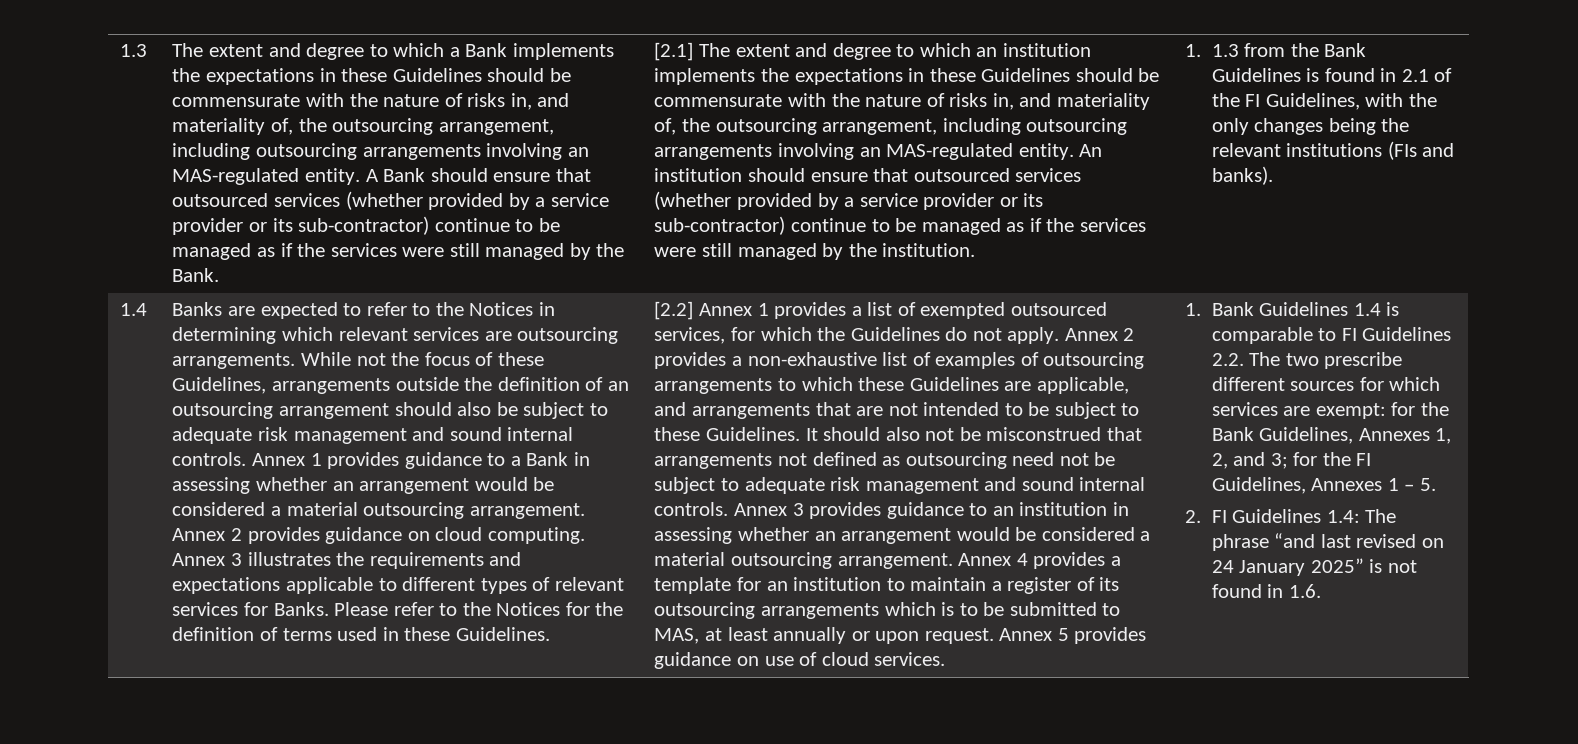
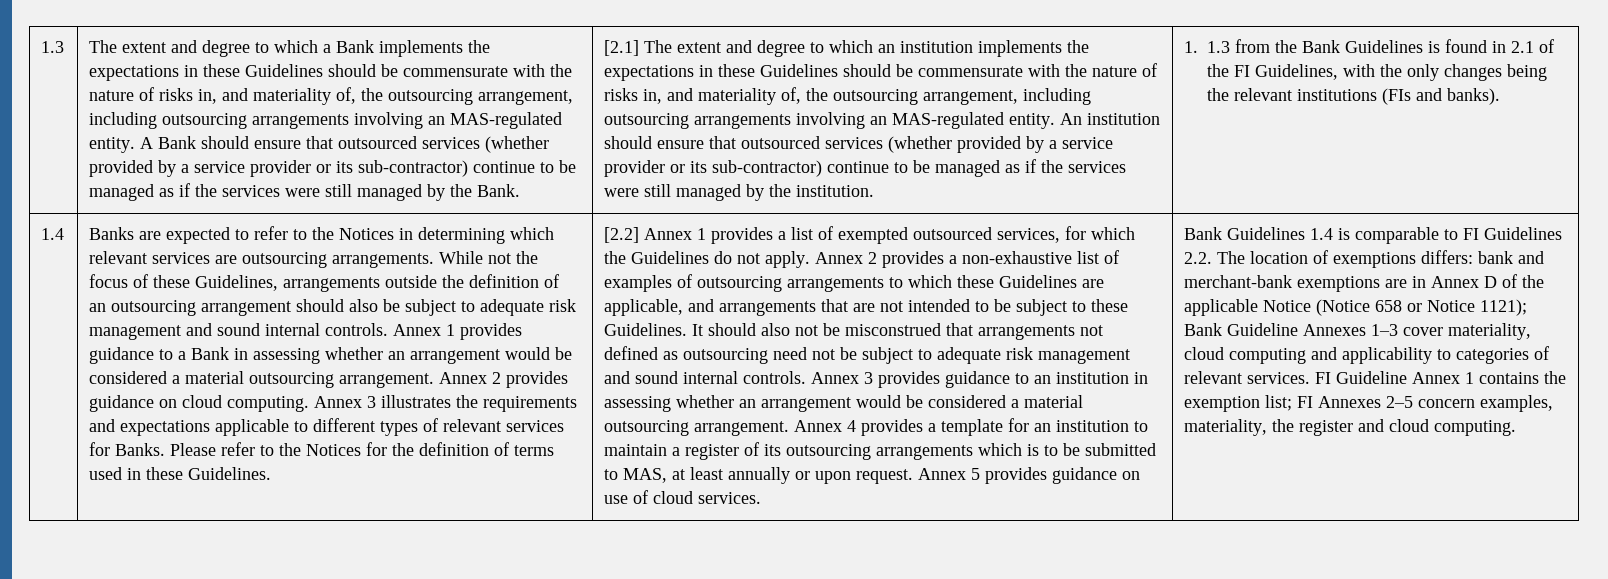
- 1. Bank Guidelines 1.4 is comparable to FI Guidelines 2.2. The two prescribe different sources for which services are exempt: for the Bank Guidelines, Annexes 1, 2, and 3; for the FI Guidelines, Annexes 1 – 5.
- 2. FI Guidelines 1.4: The phrase “and last revised on 24 January 2025” is not found in 1.6.
+ Bank Guidelines 1.4 is comparable to FI Guidelines 2.2. The location of exemptions differs: bank and merchant-bank exemptions are in Annex D of the applicable Notice (Notice 658 or Notice 1121); Bank Guideline Annexes 1–3 cover materiality, cloud computing and applicability to categories of relevant services. FI Guideline Annex 1 contains the exemption list; FI Annexes 2–5 concern examples, materiality, the register and cloud computing.

